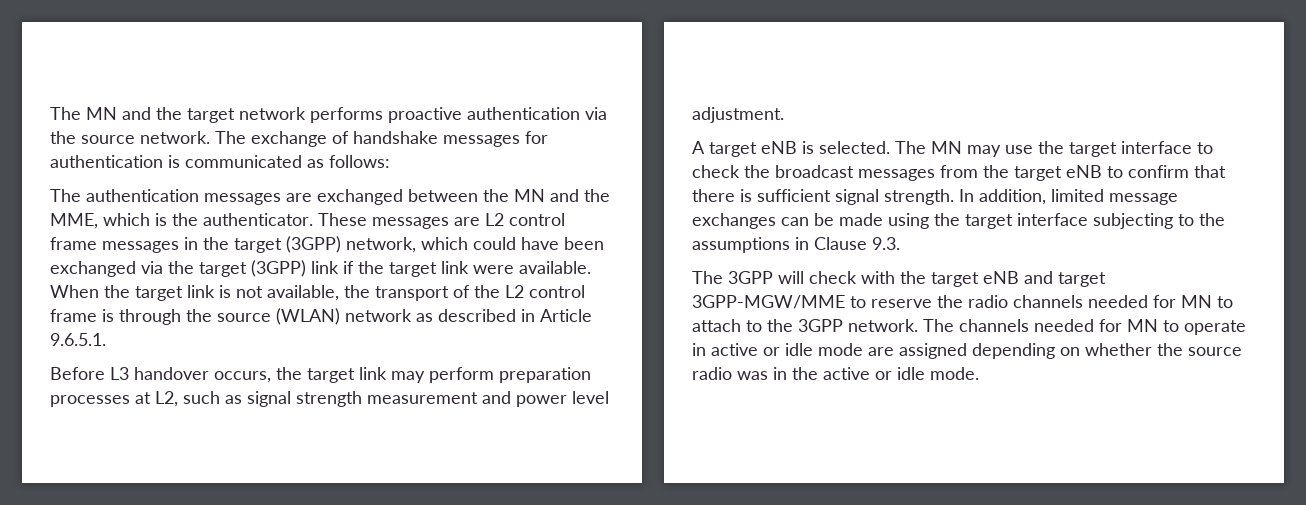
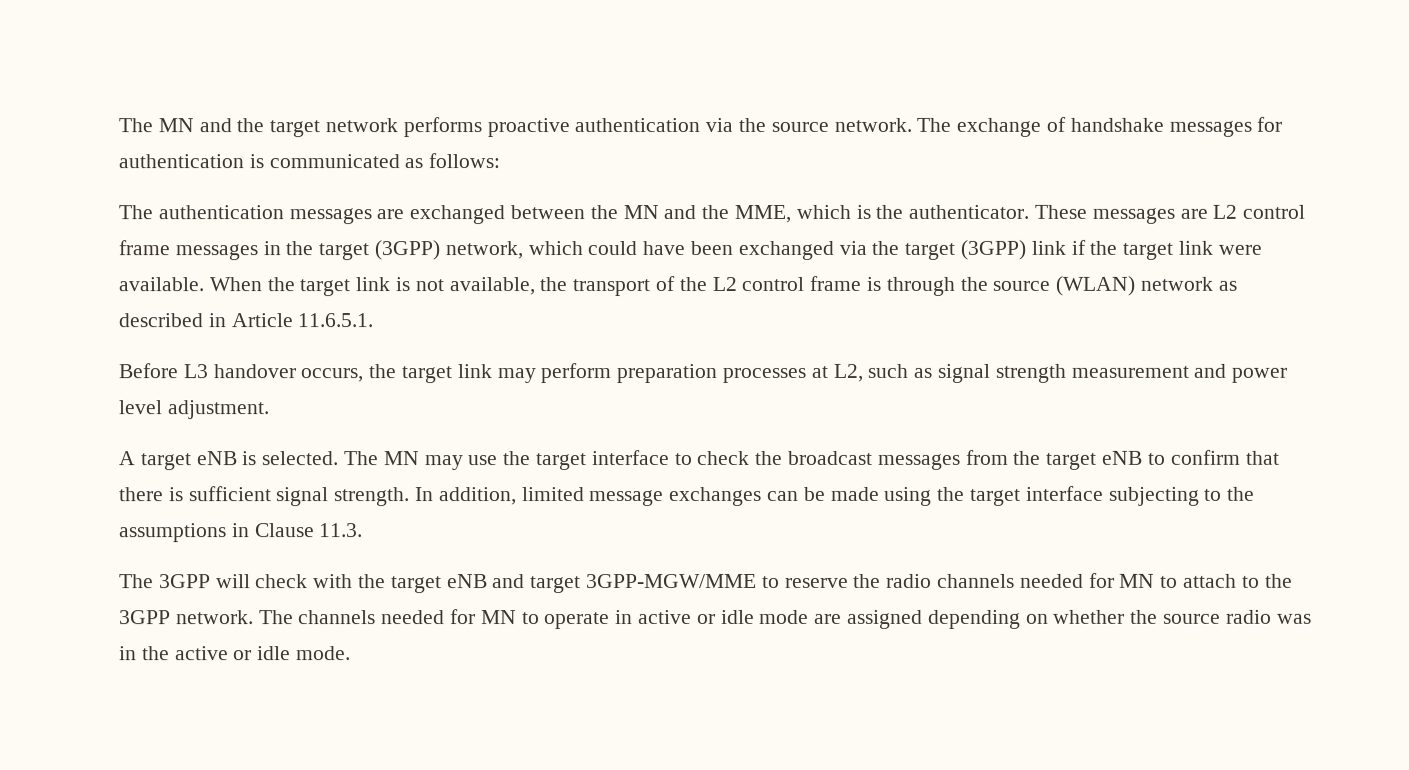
- When the target link is not available, the transport of the L2 control frame is through the source (WLAN) network as described in Article 9.6.5.1.
+ When the target link is not available, the transport of the L2 control frame is through the source (WLAN) network as described in Article 11.6.5.1.
- In addition, limited message exchanges can be made using the target interface subjecting to the assumptions in Clause 9.3.
+ In addition, limited message exchanges can be made using the target interface subjecting to the assumptions in Clause 11.3.

